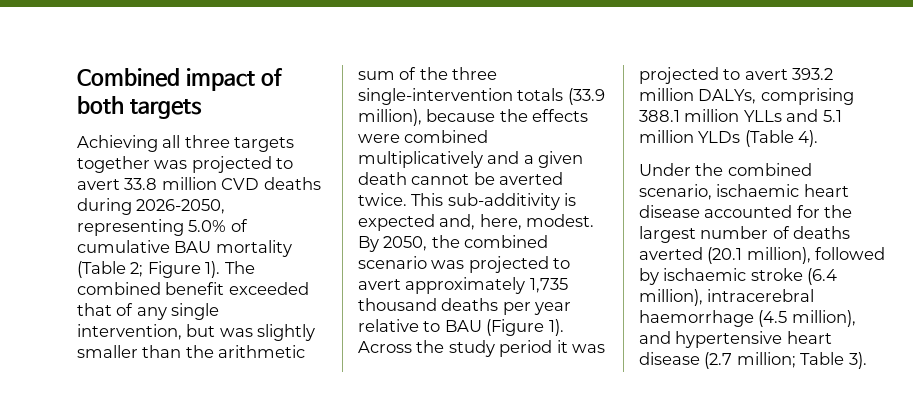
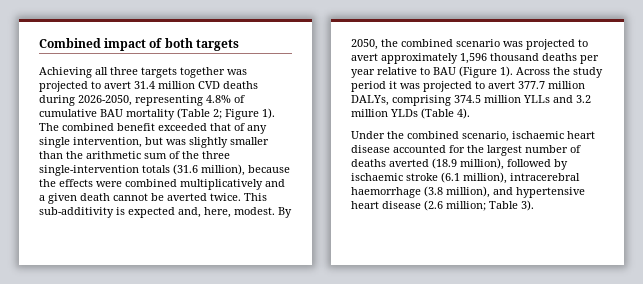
- Achieving all three targets together was projected to avert 33.8 million CVD deaths during 2026-2050, representing 5.0% of cumulative BAU mortality (Table 2; Figure 1).
+ Achieving all three targets together was projected to avert 31.4 million CVD deaths during 2026-2050, representing 4.8% of cumulative BAU mortality (Table 2; Figure 1).
- The combined benefit exceeded that of any single intervention, but was slightly smaller than the arithmetic sum of the three single-intervention totals (33.9 million), because the effects were combined multiplicatively and a given death cannot be averted twice.
+ The combined benefit exceeded that of any single intervention, but was slightly smaller than the arithmetic sum of the three single-intervention totals (31.6 million), because the effects were combined multiplicatively and a given death cannot be averted twice.
- By 2050, the combined scenario was projected to avert approximately 1,735 thousand deaths per year relative to BAU (Figure 1).
+ By 2050, the combined scenario was projected to avert approximately 1,596 thousand deaths per year relative to BAU (Figure 1).
- Across the study period it was projected to avert 393.2 million DALYs, comprising 388.1 million YLLs and 5.1 million YLDs (Table 4).
+ Across the study period it was projected to avert 377.7 million DALYs, comprising 374.5 million YLLs and 3.2 million YLDs (Table 4).
- Under the combined scenario, ischaemic heart disease accounted for the largest number of deaths averted (20.1 million), followed by ischaemic stroke (6.4 million), intracerebral haemorrhage (4.5 million), and hypertensive heart disease (2.7 million; Table 3).
+ Under the combined scenario, ischaemic heart disease accounted for the largest number of deaths averted (18.9 million), followed by ischaemic stroke (6.1 million), intracerebral haemorrhage (3.8 million), and hypertensive heart disease (2.6 million; Table 3).

